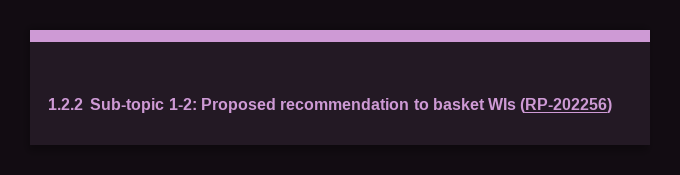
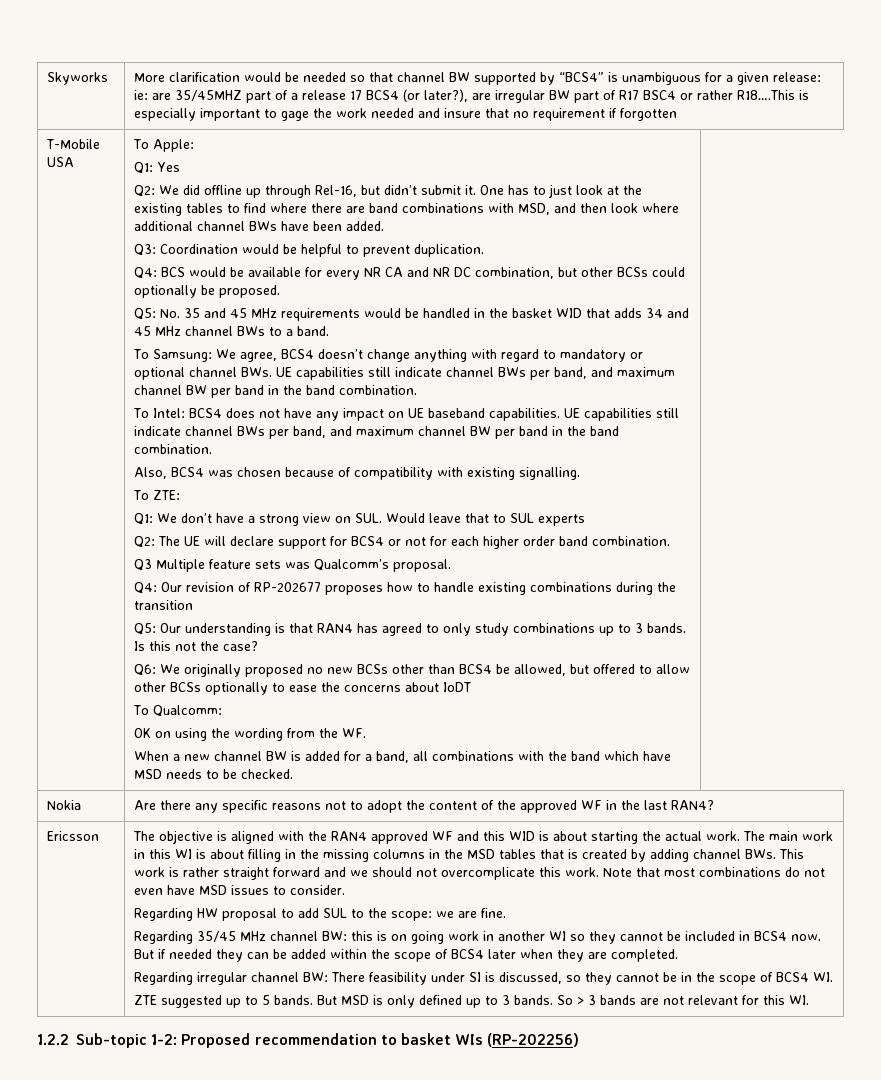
+ Skyworks | More clarification would be needed so that channel BW supported by “BCS4” is unambiguous for a given release: ie: are 35/45MHZ part of a release 17 BCS4 (or later?), are irregular BW part of R17 BSC4 or rather R18….This is especially important to gage the work needed and insure that no requirement if forgotten
+ T-Mobile USA | To Apple:
+ Q1: Yes
+ Q2: We did offline up through Rel-16, but didn’t submit it. One has to just look at the existing tables to find where there are band combinations with MSD, and then look where additional channel BWs have been added.
+ Q3: Coordination would be helpful to prevent duplication.
+ Q4: BCS would be available for every NR CA and NR DC combination, but other BCSs could optionally be proposed.
+ Q5: No. 35 and 45 MHz requirements would be handled in the basket WID that adds 34 and 45 MHz channel BWs to a band.
+ To Samsung: We agree, BCS4 doesn’t change anything with regard to mandatory or optional channel BWs. UE capabilities still indicate channel BWs per band, and maximum channel BW per band in the band combination.
+ To Intel: BCS4 does not have any impact on UE baseband capabilities. UE capabilities still indicate channel BWs per band, and maximum channel BW per band in the band combination.
+ Also, BCS4 was chosen because of compatibility with existing signalling.
+ To ZTE:
+ Q1: We don’t have a strong view on SUL. Would leave that to SUL experts
+ Q2: The UE will declare support for BCS4 or not for each higher order band combination.
+ Q3 Multiple feature sets was Qualcomm’s proposal.
+ Q4: Our revision of RP-202677 proposes how to handle existing combinations during the transition
+ Q5: Our understanding is that RAN4 has agreed to only study combinations up to 3 bands. Is this not the case?
+ Q6: We originally proposed no new BCSs other than BCS4 be allowed, but offered to allow other BCSs optionally to ease the concerns about IoDT
+ To Qualcomm:
+ OK on using the wording from the WF.
+ When a new channel BW is added for a band, all combinations with the band which have MSD needs to be checked.
+ Nokia | Are there any specific reasons not to adopt the content of the approved WF in the last RAN4?
+ Ericsson | The objective is aligned with the RAN4 approved WF and this WID is about starting the actual work. The main work in this WI is about filling in the missing columns in the MSD tables that is created by adding channel BWs. This work is rather straight forward and we should not overcomplicate this work. Note that most combinations do not even have MSD issues to consider.
+ Regarding HW proposal to add SUL to the scope: we are fine.
+ Regarding 35/45 MHz channel BW: this is on going work in another WI so they cannot be included in BCS4 now. But if needed they can be added within the scope of BCS4 later when they are completed.
+ Regarding irregular channel BW: There feasibility under SI is discussed, so they cannot be in the scope of BCS4 WI.
+ ZTE suggested up to 5 bands. But MSD is only defined up to 3 bands. So > 3 bands are not relevant for this WI.

